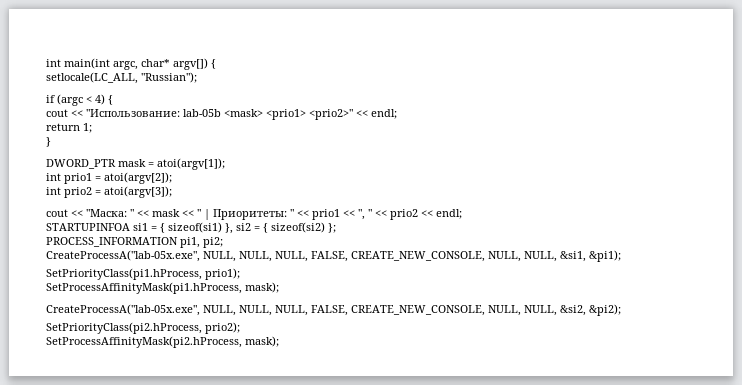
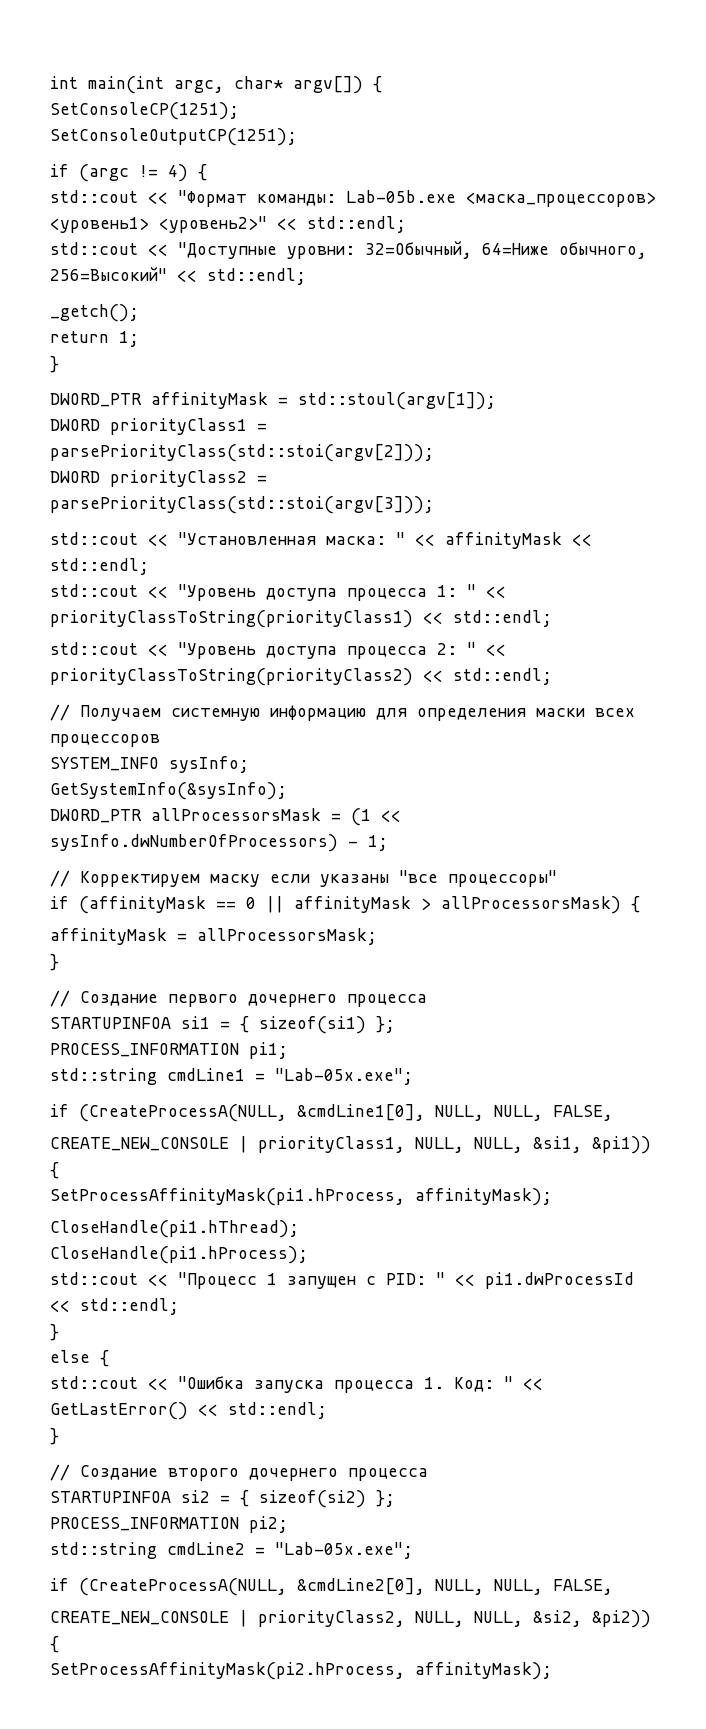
- setlocale(LC_ALL, "Russian");
+ SetConsoleCP(1251);
+ SetConsoleOutputCP(1251);
- if (argc < 4) {
+ if (argc != 4) {
- cout << "Использование: lab-05b <mask> <prio1> <prio2>" << endl;
+ std::cout << "Формат команды: Lab-05b.exe <маска_процессоров> <уровень1> <уровень2>" << std::endl;
+ std::cout << "Доступные уровни: 32=Обычный, 64=Ниже обычного, 256=Высокий" << std::endl;
+ _getch();
  return 1;
  }
- DWORD_PTR mask = atoi(argv[1]);
- int prio1 = atoi(argv[2]);
- int prio2 = atoi(argv[3]);
- cout << "Маска: " << mask << " | Приоритеты: " << prio1 << ", " << prio2 << endl;
+ DWORD_PTR affinityMask = std::stoul(argv[1]);
+ DWORD priorityClass1 = parsePriorityClass(std::stoi(argv[2]));
+ DWORD priorityClass2 = parsePriorityClass(std::stoi(argv[3]));
+ std::cout << "Установленная маска: " << affinityMask << std::endl;
+ std::cout << "Уровень доступа процесса 1: " << priorityClassToString(priorityClass1) << std::endl;
+ std::cout << "Уровень доступа процесса 2: " << priorityClassToString(priorityClass2) << std::endl;
+ // Получаем системную информацию для определения маски всех процессоров
+ SYSTEM_INFO sysInfo;
+ GetSystemInfo(&sysInfo);
+ DWORD_PTR allProcessorsMask = (1 << sysInfo.dwNumberOfProcessors) - 1;
+ // Корректируем маску если указаны "все процессоры"
+ if (affinityMask == 0 || affinityMask > allProcessorsMask) {
+ affinityMask = allProcessorsMask;
+ }
+ // Создание первого дочернего процесса
- STARTUPINFOA si1 = { sizeof(si1) }, si2 = { sizeof(si2) };
+ STARTUPINFOA si1 = { sizeof(si1) };
+ PROCESS_INFORMATION pi1;
+ std::string cmdLine1 = "Lab-05x.exe";
+ if (CreateProcessA(NULL, &cmdLine1[0], NULL, NULL, FALSE,
+ CREATE_NEW_CONSOLE | priorityClass1, NULL, NULL, &si1, &pi1)) {
+ SetProcessAffinityMask(pi1.hProcess, affinityMask);
+ CloseHandle(pi1.hThread);
+ CloseHandle(pi1.hProcess);
+ std::cout << "Процесс 1 запущен с PID: " << pi1.dwProcessId << std::endl;
+ }
+ else {
+ std::cout << "Ошибка запуска процесса 1. Код: " << GetLastError() << std::endl;
+ }
+ // Создание второго дочернего процесса
+ STARTUPINFOA si2 = { sizeof(si2) };
- PROCESS_INFORMATION pi1, pi2;
+ PROCESS_INFORMATION pi2;
- CreateProcessA("lab-05x.exe", NULL, NULL, NULL, FALSE, CREATE_NEW_CONSOLE, NULL, NULL, &si1, &pi1);
- SetPriorityClass(pi1.hProcess, prio1);
- SetProcessAffinityMask(pi1.hProcess, mask);
- CreateProcessA("lab-05x.exe", NULL, NULL, NULL, FALSE, CREATE_NEW_CONSOLE, NULL, NULL, &si2, &pi2);
- SetPriorityClass(pi2.hProcess, prio2);
+ std::string cmdLine2 = "Lab-05x.exe";
+ if (CreateProcessA(NULL, &cmdLine2[0], NULL, NULL, FALSE,
+ CREATE_NEW_CONSOLE | priorityClass2, NULL, NULL, &si2, &pi2)) {
- SetProcessAffinityMask(pi2.hProcess, mask);
+ SetProcessAffinityMask(pi2.hProcess, affinityMask);

